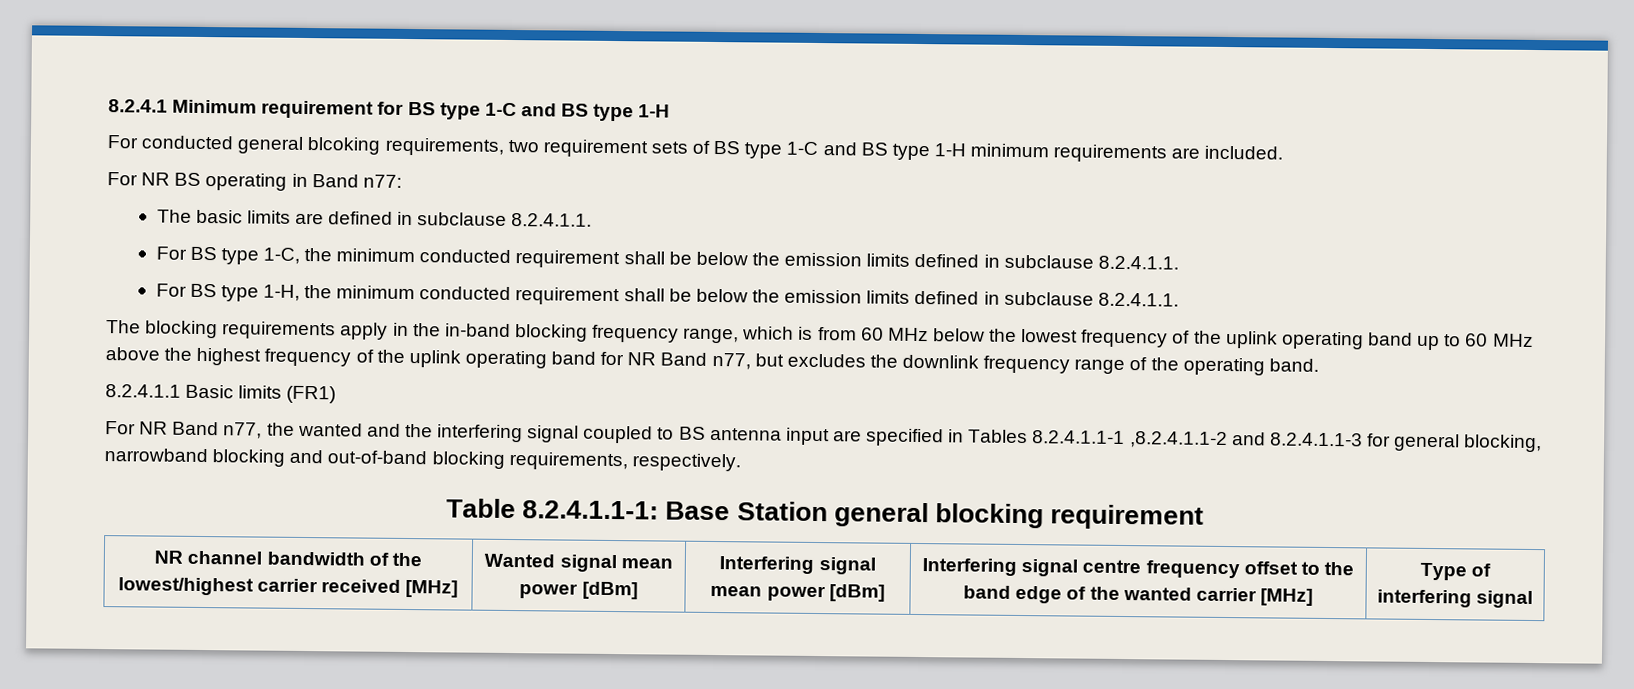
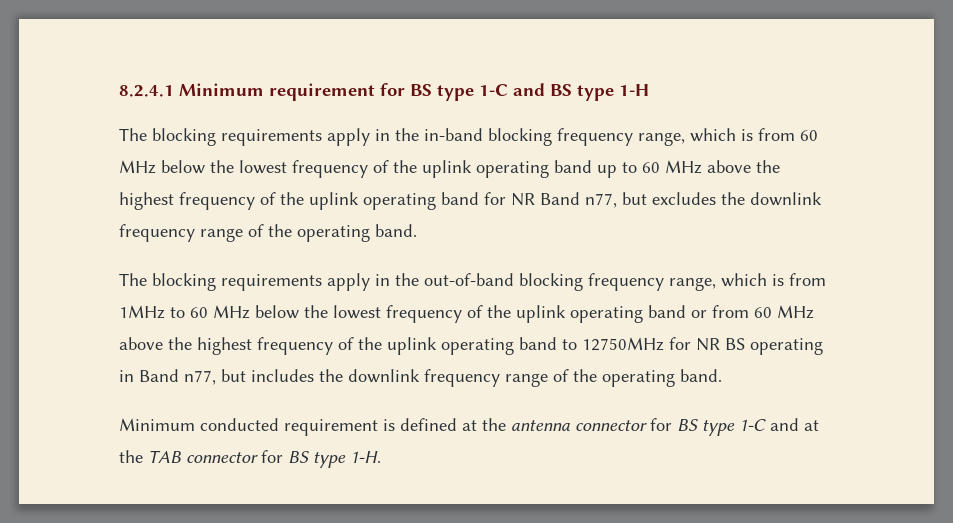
- For conducted general blcoking requirements, two requirement sets of BS type 1-C and BS type 1-H minimum requirements are included.
- For NR BS operating in Band n77:
- The basic limits are defined in subclause 8.2.4.1.1.
- For BS type 1-C, the minimum conducted requirement shall be below the emission limits defined in subclause 8.2.4.1.1.
- For BS type 1-H, the minimum conducted requirement shall be below the emission limits defined in subclause 8.2.4.1.1.
- 8.2.4.1.1 Basic limits (FR1)
- For NR Band n77, the wanted and the interfering signal coupled to BS antenna input are specified in Tables 8.2.4.1.1-1 ,8.2.4.1.1-2 and 8.2.4.1.1-3 for general blocking, narrowband blocking and out-of-band blocking requirements, respectively.
- Table 8.2.4.1.1-1: Base Station general blocking requirement
- NR channel bandwidth of the lowest/highest carrier received [MHz] | Wanted signal mean power [dBm] | Interfering signal mean power [dBm] | Interfering signal centre frequency offset to the band edge of the wanted carrier [MHz] | Type of interfering signal
+ The blocking requirements apply in the out-of-band blocking frequency range, which is from 1MHz to 60 MHz below the lowest frequency of the uplink operating band or from 60 MHz above the highest frequency of the uplink operating band to 12750MHz for NR BS operating in Band n77, but includes the downlink frequency range of the operating band.
+ Minimum conducted requirement is defined at the antenna connector for BS type 1-C and at the TAB connector for BS type 1-H.

